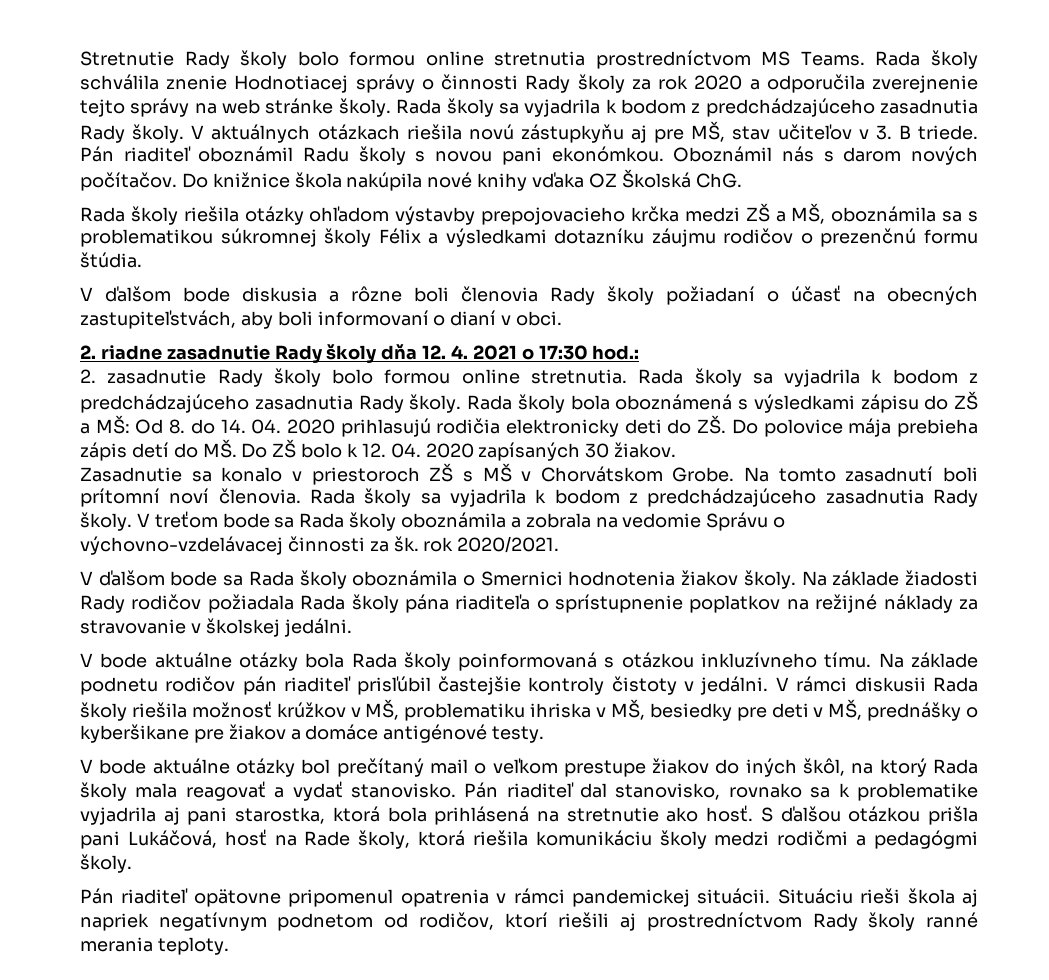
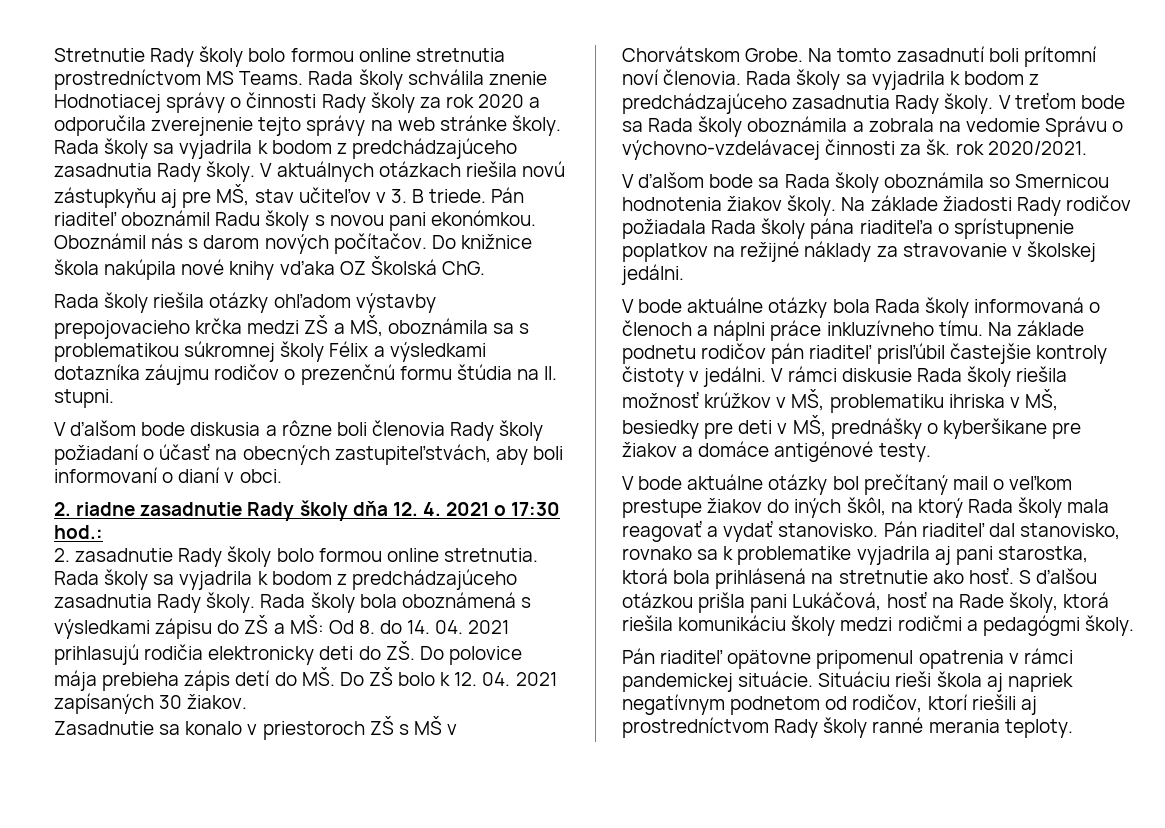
- Rada školy riešila otázky ohľadom výstavby prepojovacieho krčka medzi ZŠ a MŠ, oboznámila sa s problematikou súkromnej školy Félix a výsledkami dotazníku záujmu rodičov o prezenčnú formu štúdia.
+ Rada školy riešila otázky ohľadom výstavby prepojovacieho krčka medzi ZŠ a MŠ, oboznámila sa s problematikou súkromnej školy Félix a výsledkami dotazníka záujmu rodičov o prezenčnú formu štúdia na II. stupni.
- Rada školy bola oboznámená s výsledkami zápisu do ZŠ a MŠ: Od 8. do 14. 04. 2020 prihlasujú rodičia elektronicky deti do ZŠ. Do polovice mája prebieha zápis detí do MŠ. Do ZŠ bolo k 12. 04. 2020 zapísaných 30 žiakov.
+ Rada školy bola oboznámená s výsledkami zápisu do ZŠ a MŠ: Od 8. do 14. 04. 2021 prihlasujú rodičia elektronicky deti do ZŠ. Do polovice mája prebieha zápis detí do MŠ. Do ZŠ bolo k 12. 04. 2021 zapísaných 30 žiakov.
- V ďalšom bode sa Rada školy oboznámila o Smernici hodnotenia žiakov školy.
+ V ďalšom bode sa Rada školy oboznámila so Smernicou hodnotenia žiakov školy.
- V bode aktuálne otázky bola Rada školy poinformovaná s otázkou inkluzívneho tímu.
+ V bode aktuálne otázky bola Rada školy informovaná o členoch a náplni práce inkluzívneho tímu.
- V rámci diskusii Rada školy riešila možnosť krúžkov v MŠ, problematiku ihriska v MŠ, besiedky pre deti v MŠ, prednášky o kyberšikane pre žiakov a domáce antigénové testy.
+ V rámci diskusie Rada školy riešila možnosť krúžkov v MŠ, problematiku ihriska v MŠ, besiedky pre deti v MŠ, prednášky o kyberšikane pre žiakov a domáce antigénové testy.
- Pán riaditeľ opätovne pripomenul opatrenia v rámci pandemickej situácii.
+ Pán riaditeľ opätovne pripomenul opatrenia v rámci pandemickej situácie.

